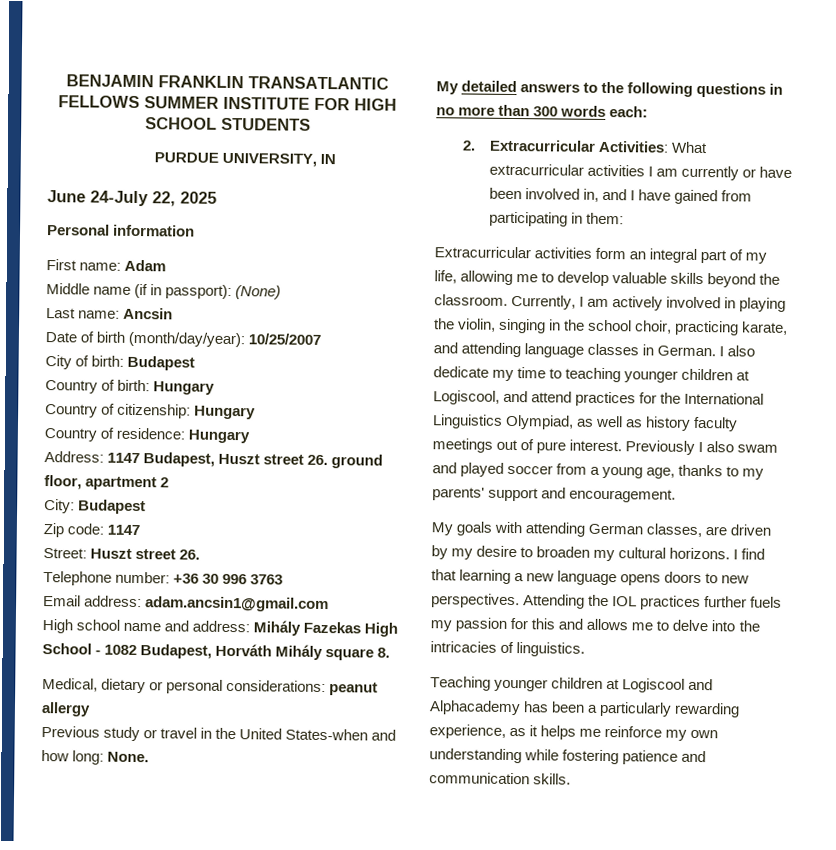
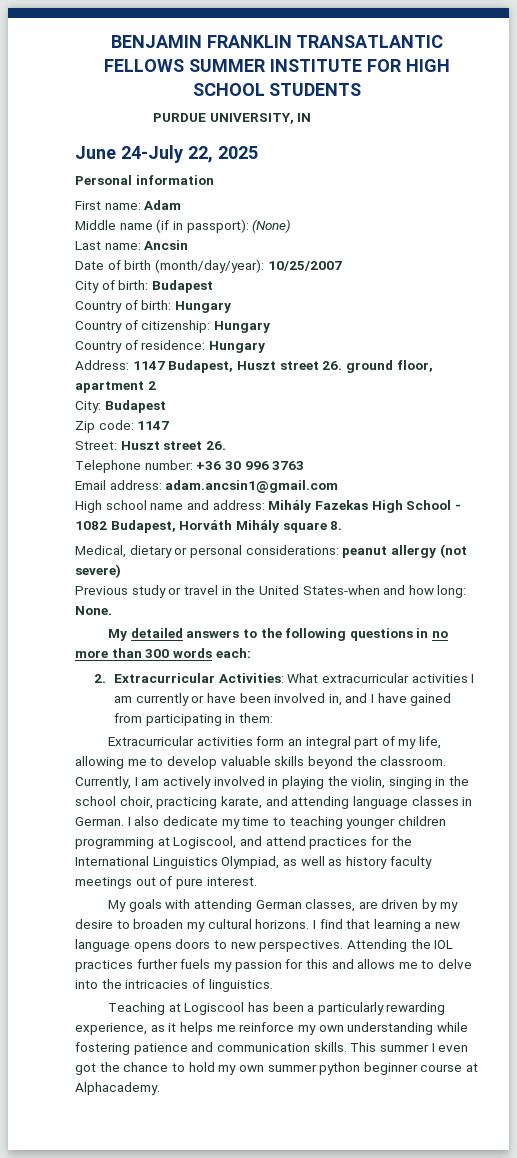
- Medical, dietary or personal considerations: peanut allergy
+ Medical, dietary or personal considerations: peanut allergy (not severe)
- I also dedicate my time to teaching younger children at Logiscool, and attend practices for the International Linguistics Olympiad, as well as history faculty meetings out of pure interest. Previously I also swam and played soccer from a young age, thanks to my parents' support and encouragement.
+ I also dedicate my time to teaching younger children programming at Logiscool, and attend practices for the International Linguistics Olympiad, as well as history faculty meetings out of pure interest.
- Teaching younger children at Logiscool and Alphacademy has been a particularly rewarding experience, as it helps me reinforce my own understanding while fostering patience and communication skills.
+ Teaching at Logiscool has been a particularly rewarding experience, as it helps me reinforce my own understanding while fostering patience and communication skills.
+ This summer I even got the chance to hold my own summer python beginner course at Alphacademy.

